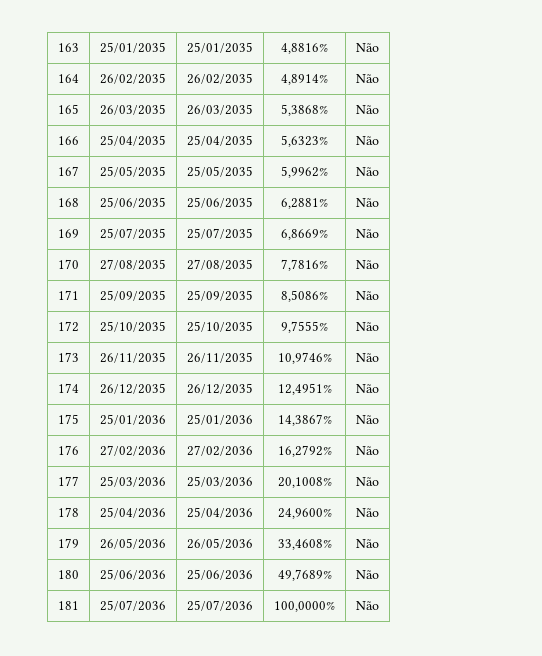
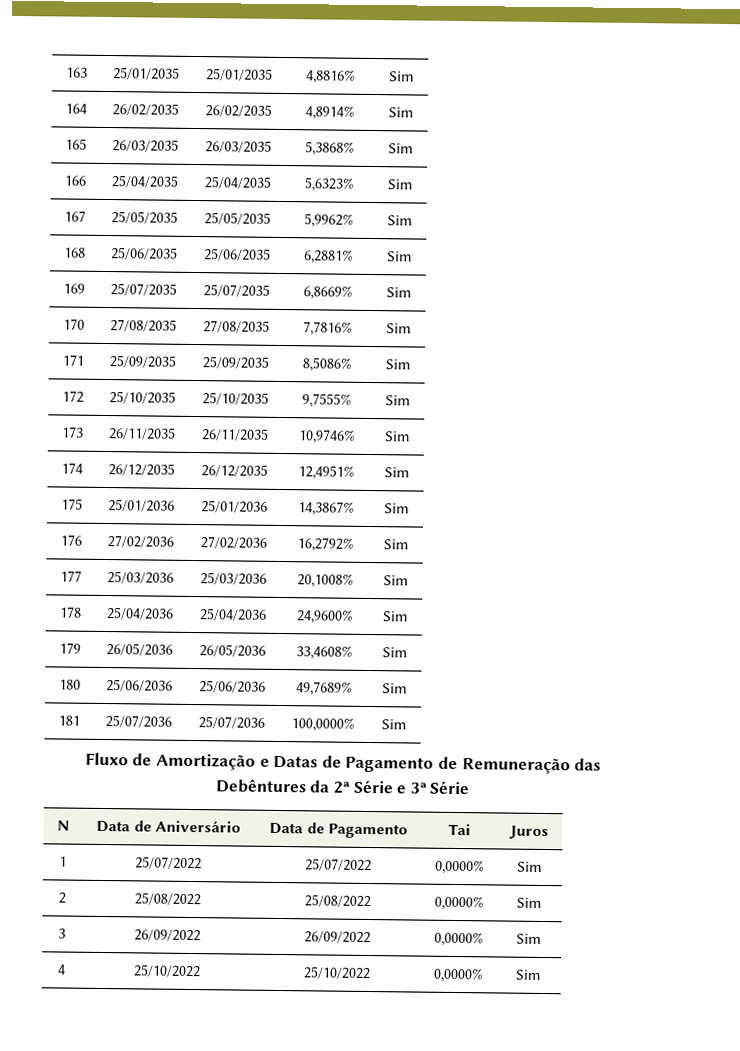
- 163 | 25/01/2035 | 25/01/2035 | 4,8816% | Não
+ 163 | 25/01/2035 | 25/01/2035 | 4,8816% | Sim
- 164 | 26/02/2035 | 26/02/2035 | 4,8914% | Não
+ 164 | 26/02/2035 | 26/02/2035 | 4,8914% | Sim
- 165 | 26/03/2035 | 26/03/2035 | 5,3868% | Não
+ 165 | 26/03/2035 | 26/03/2035 | 5,3868% | Sim
- 166 | 25/04/2035 | 25/04/2035 | 5,6323% | Não
+ 166 | 25/04/2035 | 25/04/2035 | 5,6323% | Sim
- 167 | 25/05/2035 | 25/05/2035 | 5,9962% | Não
+ 167 | 25/05/2035 | 25/05/2035 | 5,9962% | Sim
- 168 | 25/06/2035 | 25/06/2035 | 6,2881% | Não
+ 168 | 25/06/2035 | 25/06/2035 | 6,2881% | Sim
- 169 | 25/07/2035 | 25/07/2035 | 6,8669% | Não
+ 169 | 25/07/2035 | 25/07/2035 | 6,8669% | Sim
- 170 | 27/08/2035 | 27/08/2035 | 7,7816% | Não
+ 170 | 27/08/2035 | 27/08/2035 | 7,7816% | Sim
- 171 | 25/09/2035 | 25/09/2035 | 8,5086% | Não
+ 171 | 25/09/2035 | 25/09/2035 | 8,5086% | Sim
- 172 | 25/10/2035 | 25/10/2035 | 9,7555% | Não
+ 172 | 25/10/2035 | 25/10/2035 | 9,7555% | Sim
- 173 | 26/11/2035 | 26/11/2035 | 10,9746% | Não
+ 173 | 26/11/2035 | 26/11/2035 | 10,9746% | Sim
- 174 | 26/12/2035 | 26/12/2035 | 12,4951% | Não
+ 174 | 26/12/2035 | 26/12/2035 | 12,4951% | Sim
- 175 | 25/01/2036 | 25/01/2036 | 14,3867% | Não
+ 175 | 25/01/2036 | 25/01/2036 | 14,3867% | Sim
- 176 | 27/02/2036 | 27/02/2036 | 16,2792% | Não
+ 176 | 27/02/2036 | 27/02/2036 | 16,2792% | Sim
- 177 | 25/03/2036 | 25/03/2036 | 20,1008% | Não
+ 177 | 25/03/2036 | 25/03/2036 | 20,1008% | Sim
- 178 | 25/04/2036 | 25/04/2036 | 24,9600% | Não
+ 178 | 25/04/2036 | 25/04/2036 | 24,9600% | Sim
- 179 | 26/05/2036 | 26/05/2036 | 33,4608% | Não
+ 179 | 26/05/2036 | 26/05/2036 | 33,4608% | Sim
- 180 | 25/06/2036 | 25/06/2036 | 49,7689% | Não
+ 180 | 25/06/2036 | 25/06/2036 | 49,7689% | Sim
- 181 | 25/07/2036 | 25/07/2036 | 100,0000% | Não
+ 181 | 25/07/2036 | 25/07/2036 | 100,0000% | Sim
+ Fluxo de Amortização e Datas de Pagamento de Remuneração das Debêntures da 2ª Série e 3ª Série
+ N | Data de Aniversário | Data de Pagamento | Tai | Juros
+ 1 | 25/07/2022 | 25/07/2022 | 0,0000% | Sim
+ 2 | 25/08/2022 | 25/08/2022 | 0,0000% | Sim
+ 3 | 26/09/2022 | 26/09/2022 | 0,0000% | Sim
+ 4 | 25/10/2022 | 25/10/2022 | 0,0000% | Sim

